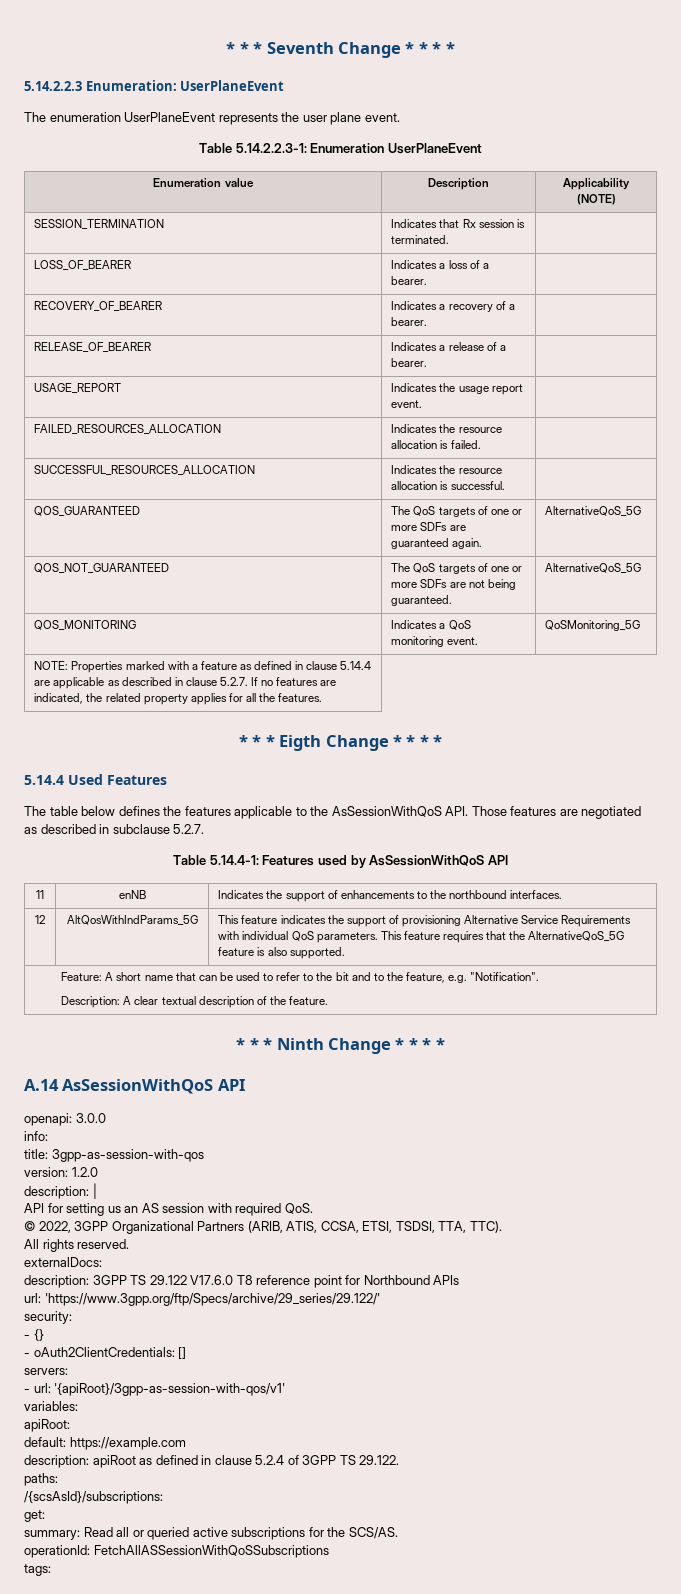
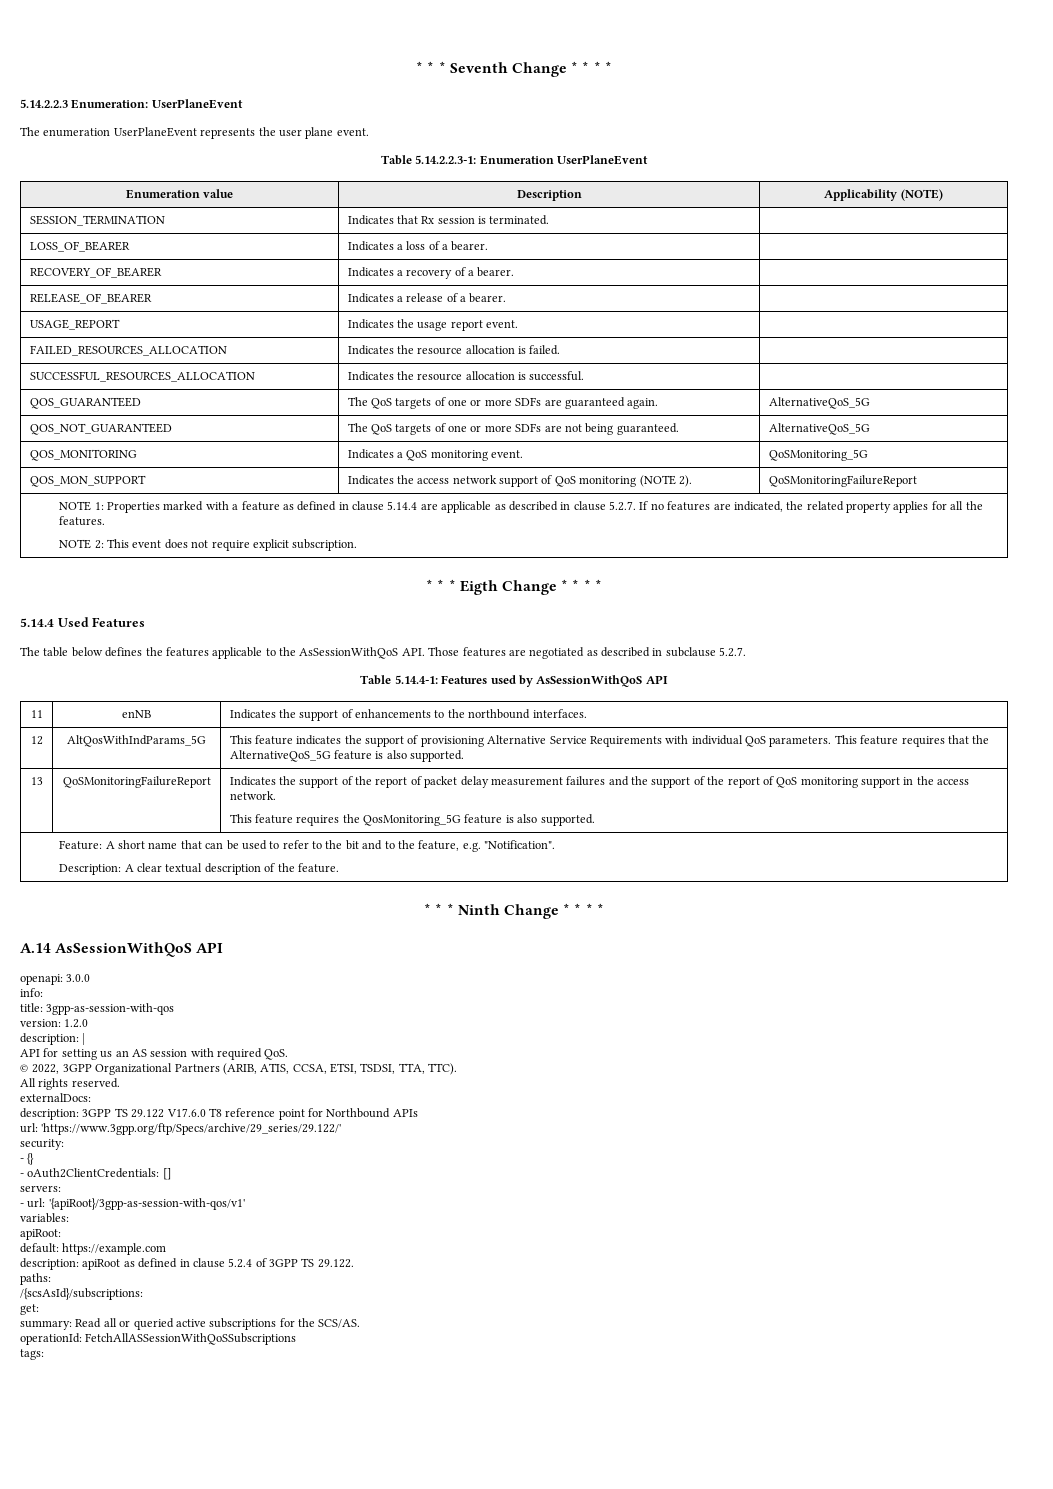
- NOTE: Properties marked with a feature as defined in clause 5.14.4 are applicable as described in clause 5.2.7. If no features are indicated, the related property applies for all the features.
+ QOS_MON_SUPPORT | Indicates the access network support of QoS monitoring (NOTE 2). | QoSMonitoringFailureReport
+ NOTE 1: Properties marked with a feature as defined in clause 5.14.4 are applicable as described in clause 5.2.7. If no features are indicated, the related property applies for all the features.
+ NOTE 2: This event does not require explicit subscription.
+ 13 | QoSMonitoringFailureReport | Indicates the support of the report of packet delay measurement failures and the support of the report of QoS monitoring support in the access network.
+ This feature requires the QosMonitoring_5G feature is also supported.

